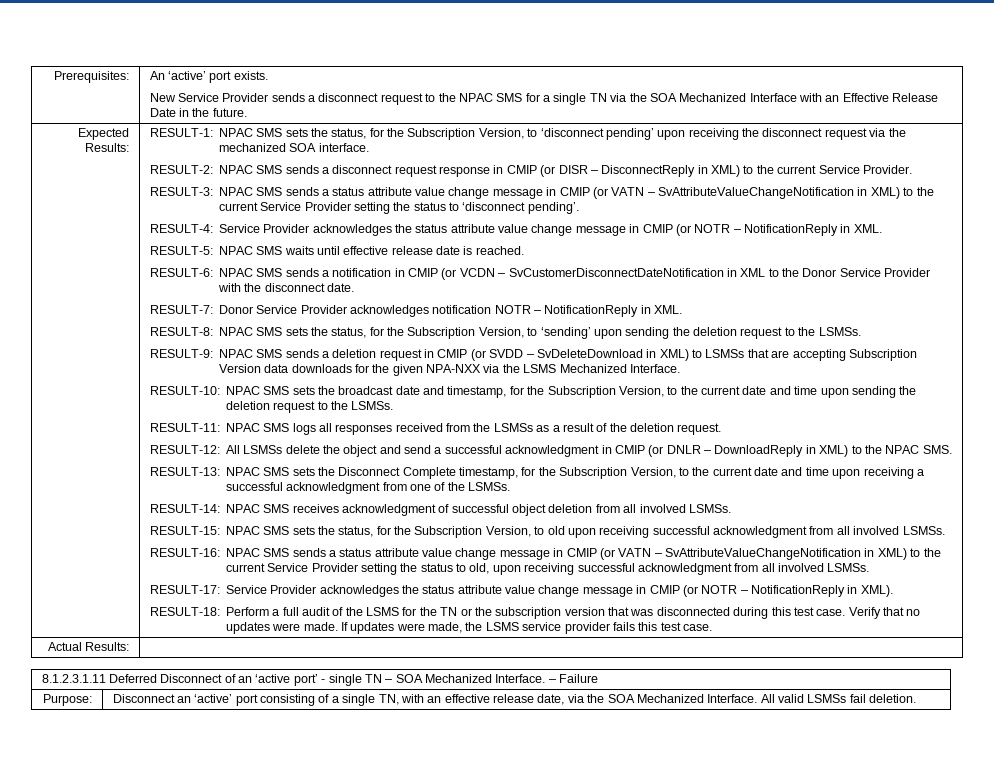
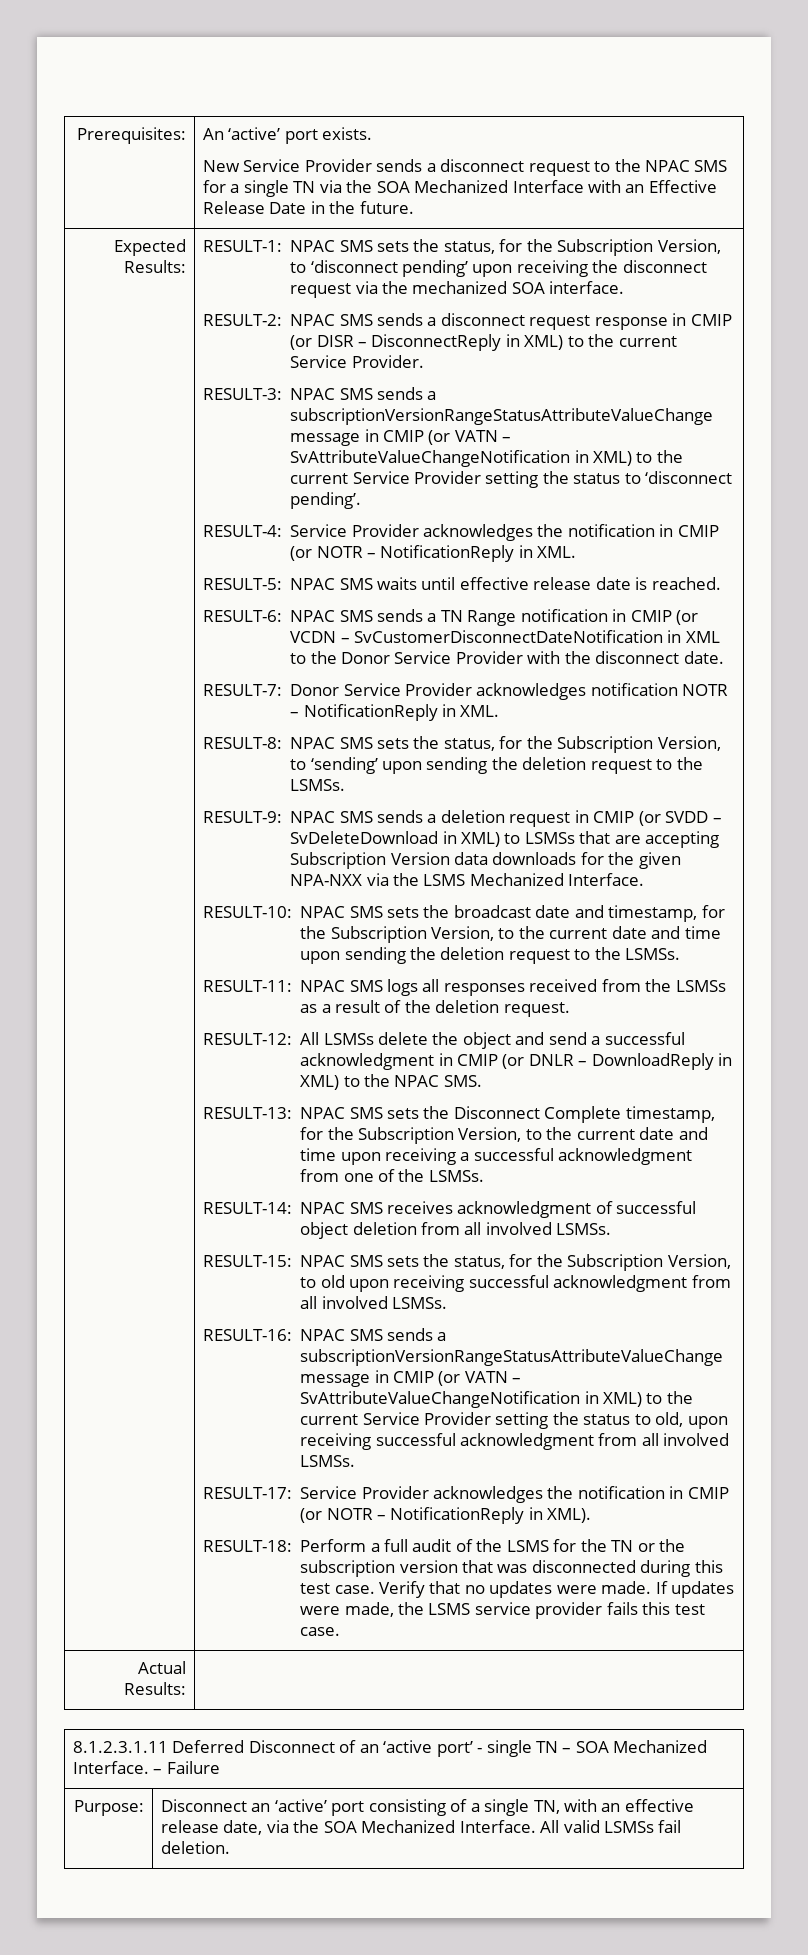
- RESULT-3: NPAC SMS sends a status attribute value change message in CMIP (or VATN – SvAttributeValueChangeNotification in XML) to the current Service Provider setting the status to ‘disconnect pending’.
+ RESULT-3: NPAC SMS sends a subscriptionVersionRangeStatusAttributeValueChange message in CMIP (or VATN – SvAttributeValueChangeNotification in XML) to the current Service Provider setting the status to ‘disconnect pending’.
- RESULT-4: Service Provider acknowledges the status attribute value change message in CMIP (or NOTR – NotificationReply in XML.
+ RESULT-4: Service Provider acknowledges the notification in CMIP (or NOTR – NotificationReply in XML.
- RESULT-6: NPAC SMS sends a notification in CMIP (or VCDN – SvCustomerDisconnectDateNotification in XML to the Donor Service Provider with the disconnect date.
+ RESULT-6: NPAC SMS sends a TN Range notification in CMIP (or VCDN – SvCustomerDisconnectDateNotification in XML to the Donor Service Provider with the disconnect date.
- RESULT-16: NPAC SMS sends a status attribute value change message in CMIP (or VATN – SvAttributeValueChangeNotification in XML) to the current Service Provider setting the status to old, upon receiving successful acknowledgment from all involved LSMSs.
+ RESULT-16: NPAC SMS sends a subscriptionVersionRangeStatusAttributeValueChange message in CMIP (or VATN – SvAttributeValueChangeNotification in XML) to the current Service Provider setting the status to old, upon receiving successful acknowledgment from all involved LSMSs.
- RESULT-17: Service Provider acknowledges the status attribute value change message in CMIP (or NOTR – NotificationReply in XML).
+ RESULT-17: Service Provider acknowledges the notification in CMIP (or NOTR – NotificationReply in XML).

